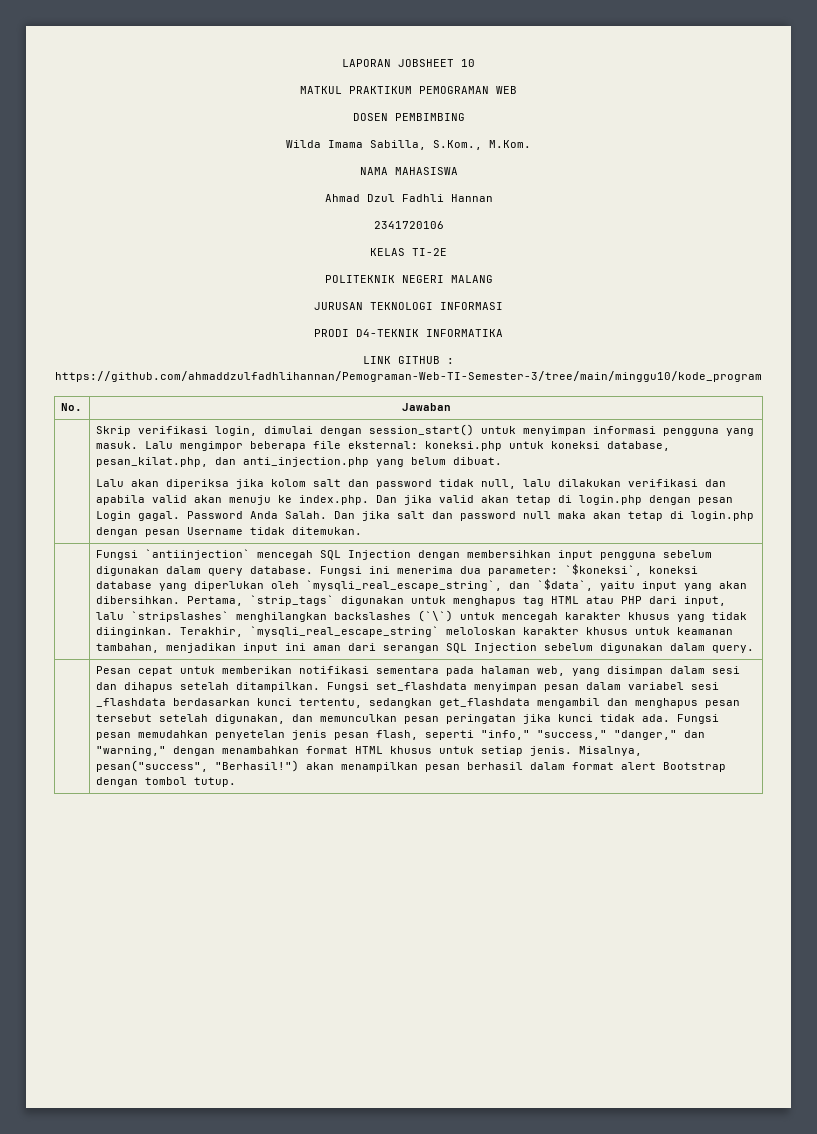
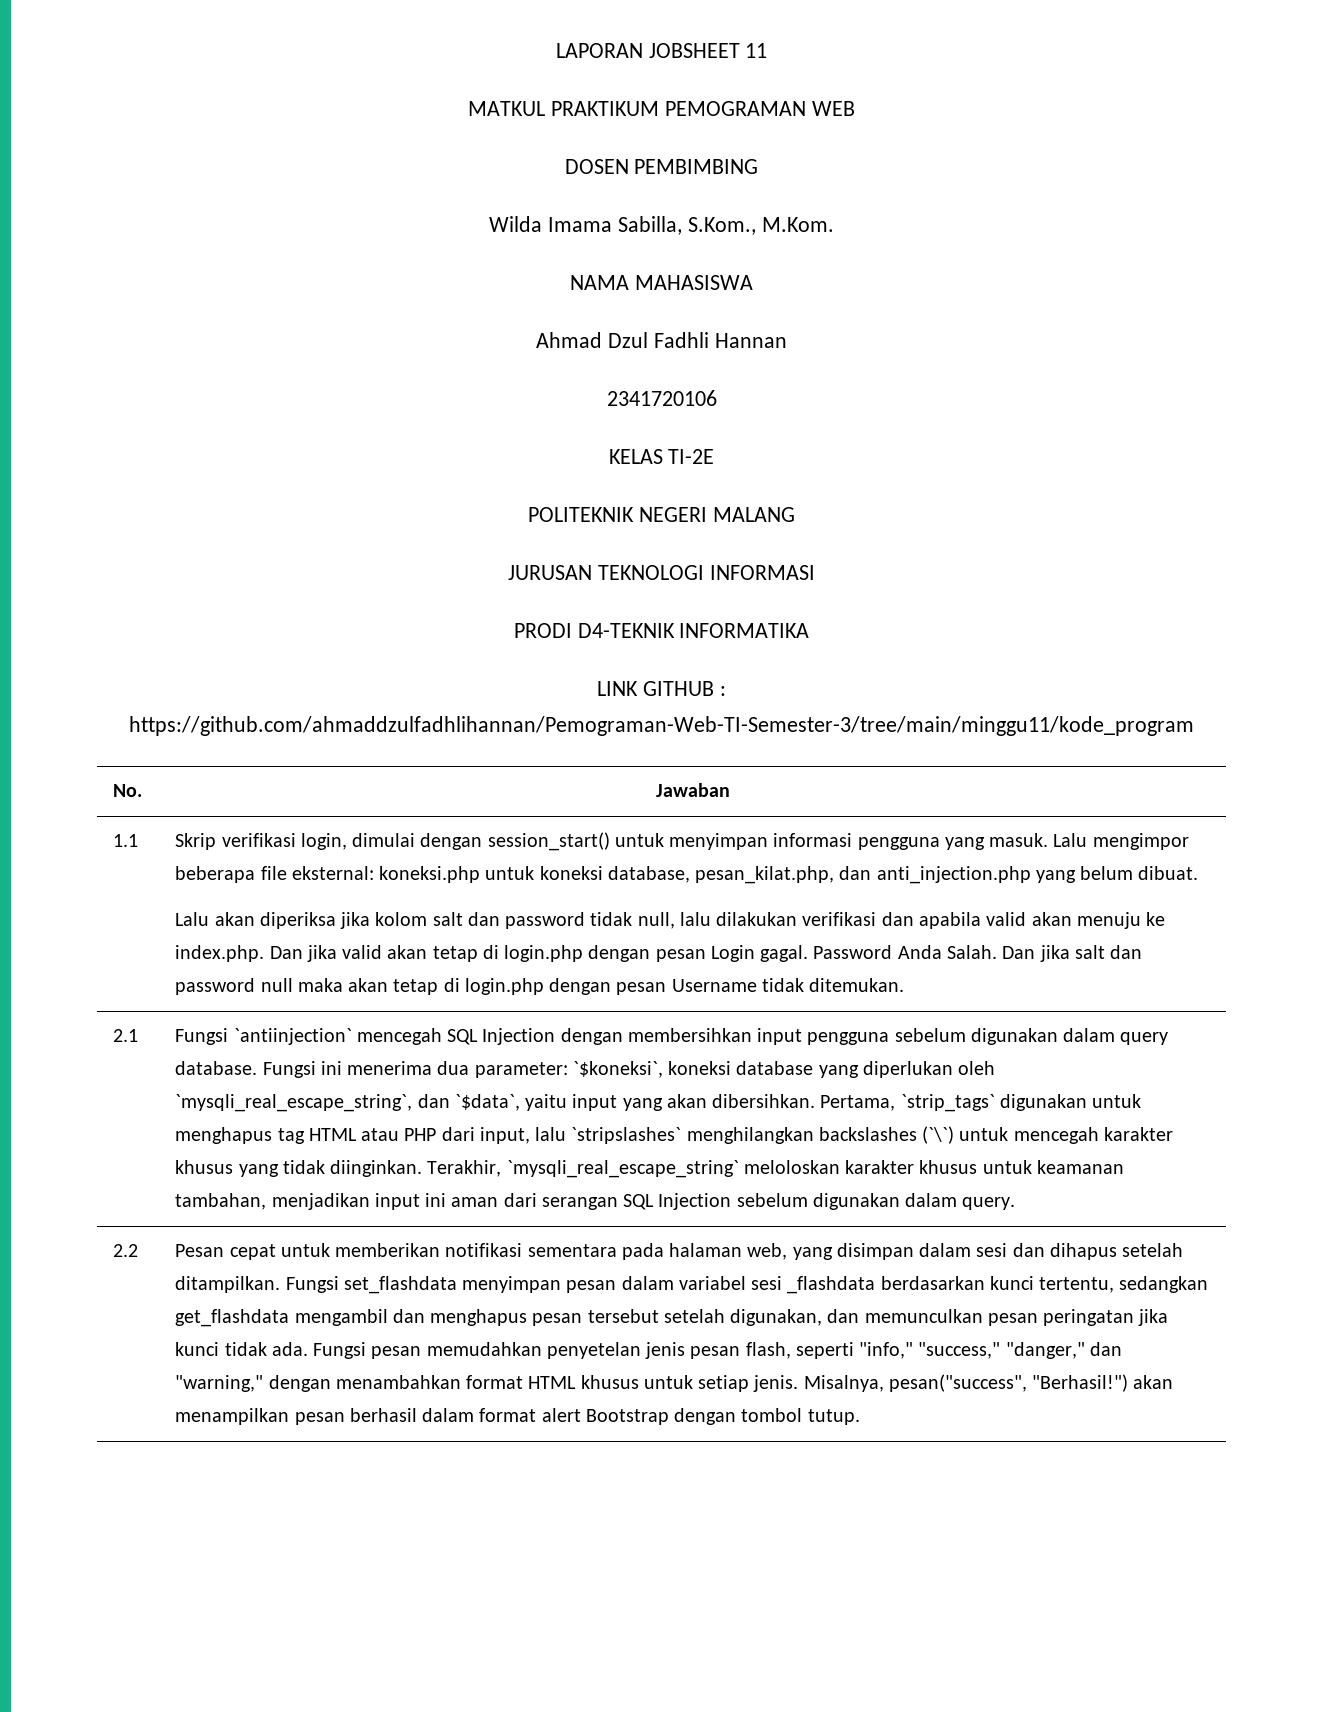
- LAPORAN JOBSHEET 10
+ LAPORAN JOBSHEET 11
- LINK GITHUB : https://github.com/ahmaddzulfadhlihannan/Pemograman-Web-TI-Semester-3/tree/main/minggu10/kode_program
+ LINK GITHUB : https://github.com/ahmaddzulfadhlihannan/Pemograman-Web-TI-Semester-3/tree/main/minggu11/kode_program
+ 1.1
+ 2.1
+ 2.2

